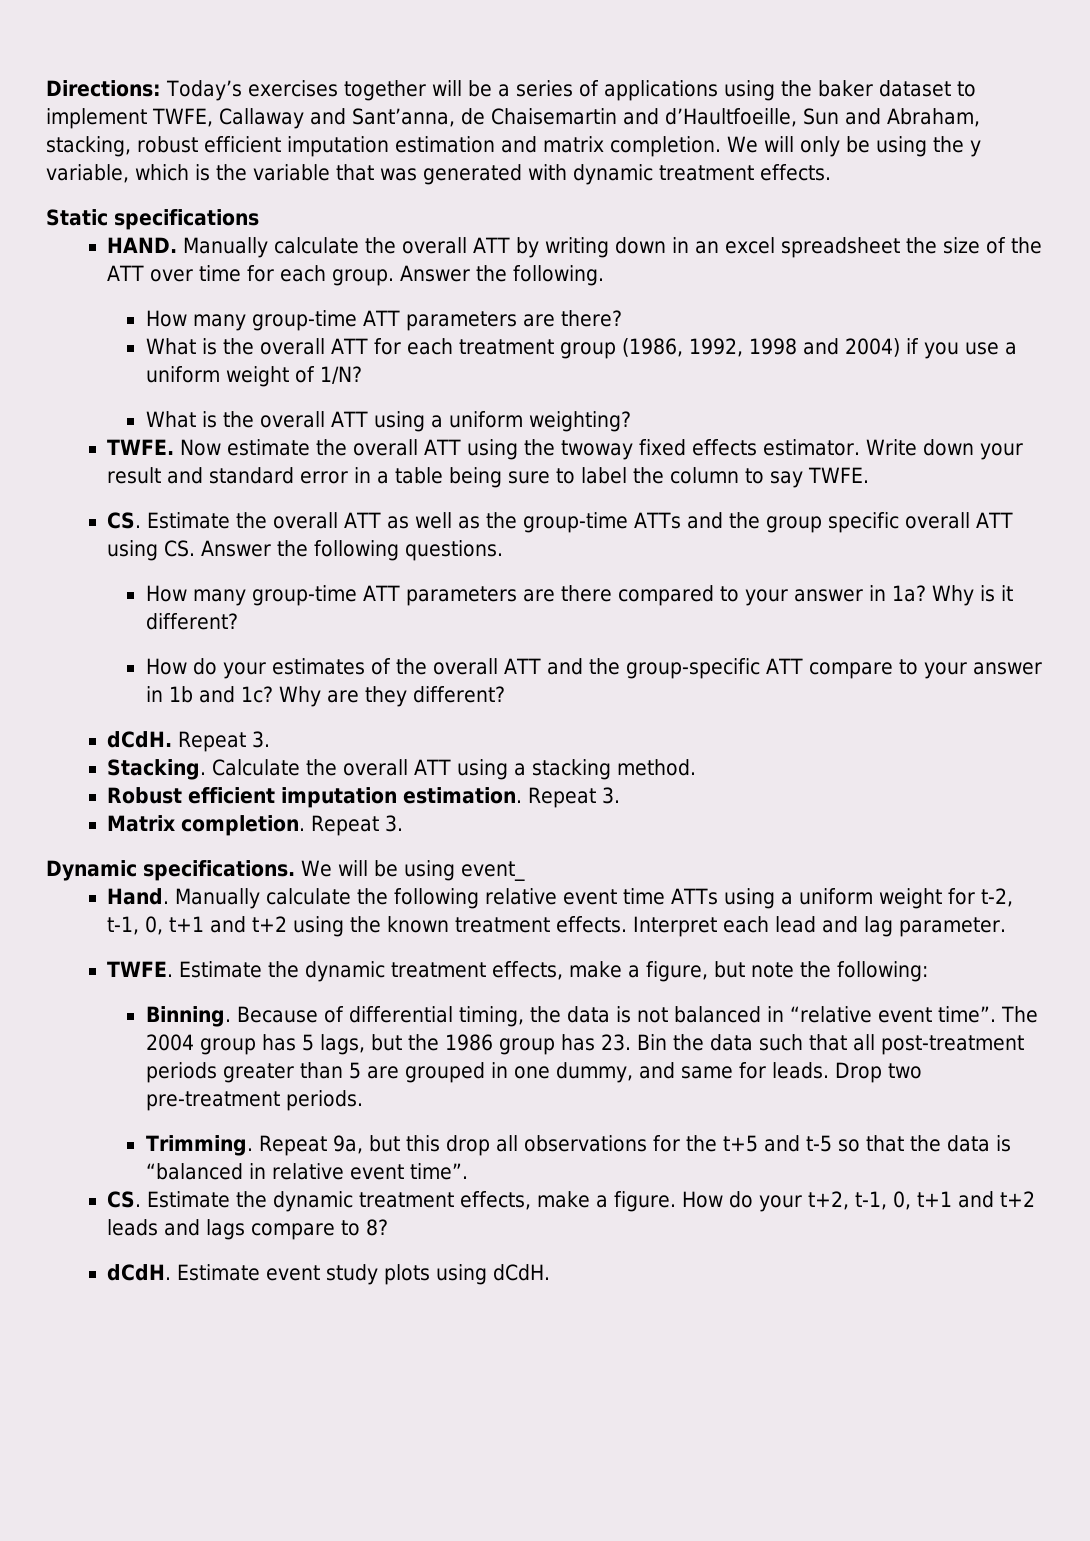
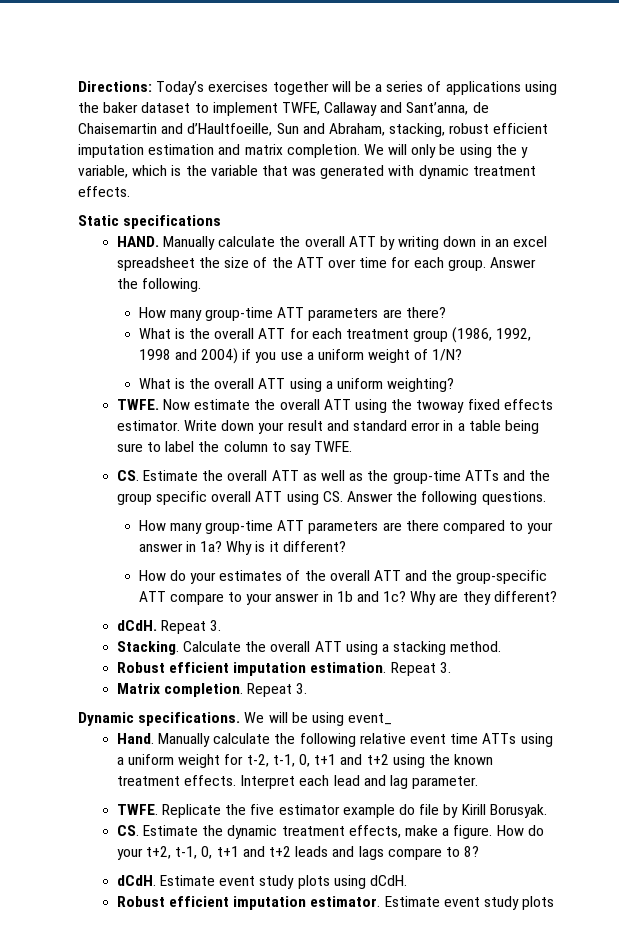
- Estimate the dynamic treatment effects, make a figure, but note the following:
- Binning. Because of differential timing, the data is not balanced in “relative event time”. The 2004 group has 5 lags, but the 1986 group has 23. Bin the data such that all post-treatment periods greater than 5 are grouped in one dummy, and same for leads. Drop two pre-treatment periods.
- Trimming. Repeat 9a, but this drop all observations for the t+5 and t-5 so that the data is “balanced in relative event time”.
+ Replicate the five estimator example do file by Kirill Borusyak.
+ Robust efficient imputation estimator. Estimate event study plots

